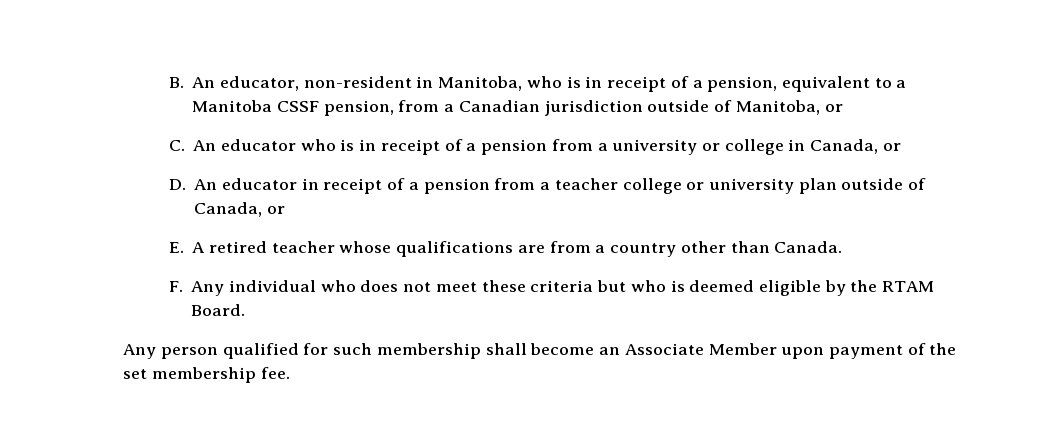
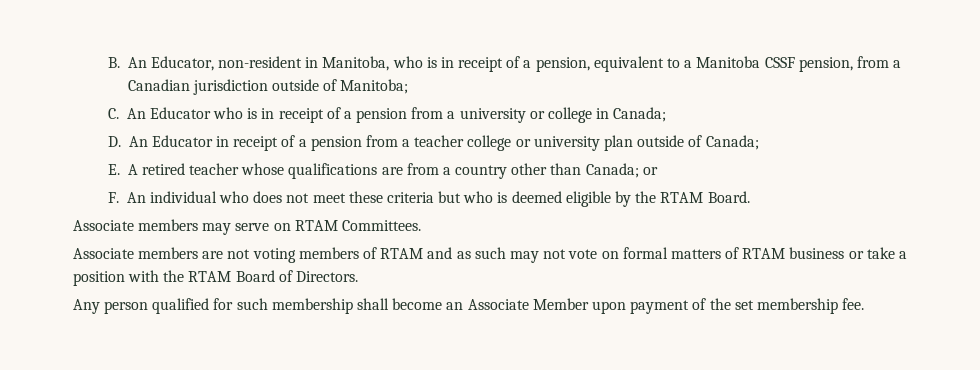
- B. An educator, non-resident in Manitoba, who is in receipt of a pension, equivalent to a Manitoba CSSF pension, from a Canadian jurisdiction outside of Manitoba, or
+ B. An Educator, non-resident in Manitoba, who is in receipt of a pension, equivalent to a Manitoba CSSF pension, from a Canadian jurisdiction outside of Manitoba;
- C. An educator who is in receipt of a pension from a university or college in Canada, or
+ C. An Educator who is in receipt of a pension from a university or college in Canada;
- D. An educator in receipt of a pension from a teacher college or university plan outside of Canada, or
+ D. An Educator in receipt of a pension from a teacher college or university plan outside of Canada;
- E. A retired teacher whose qualifications are from a country other than Canada.
+ E. A retired teacher whose qualifications are from a country other than Canada; or
- F. Any individual who does not meet these criteria but who is deemed eligible by the RTAM Board.
+ F. An individual who does not meet these criteria but who is deemed eligible by the RTAM Board.
+ Associate members may serve on RTAM Committees.
+ Associate members are not voting members of RTAM and as such may not vote on formal matters of RTAM business or take a position with the RTAM Board of Directors.

